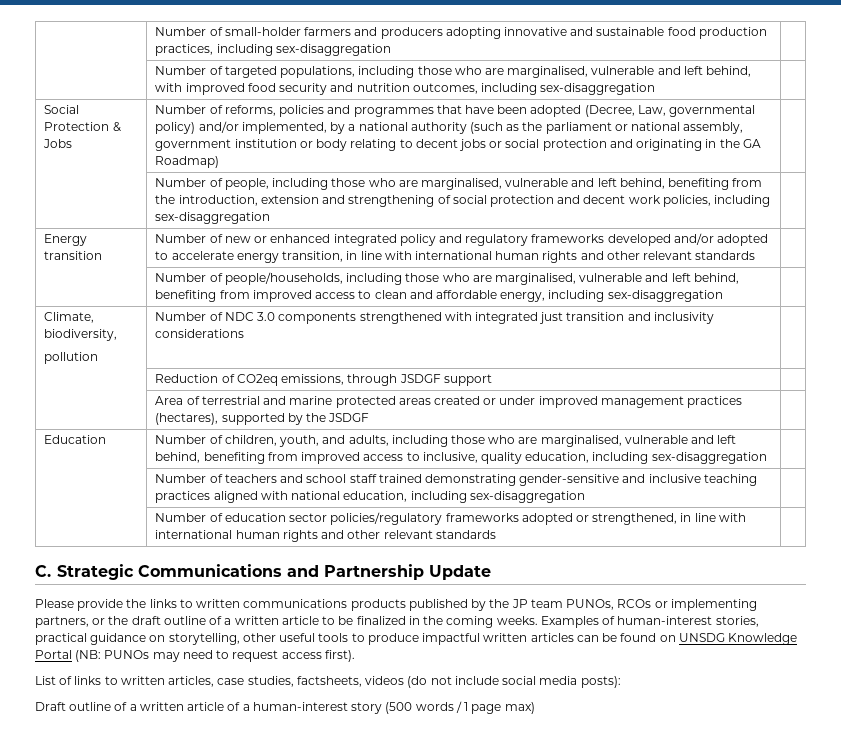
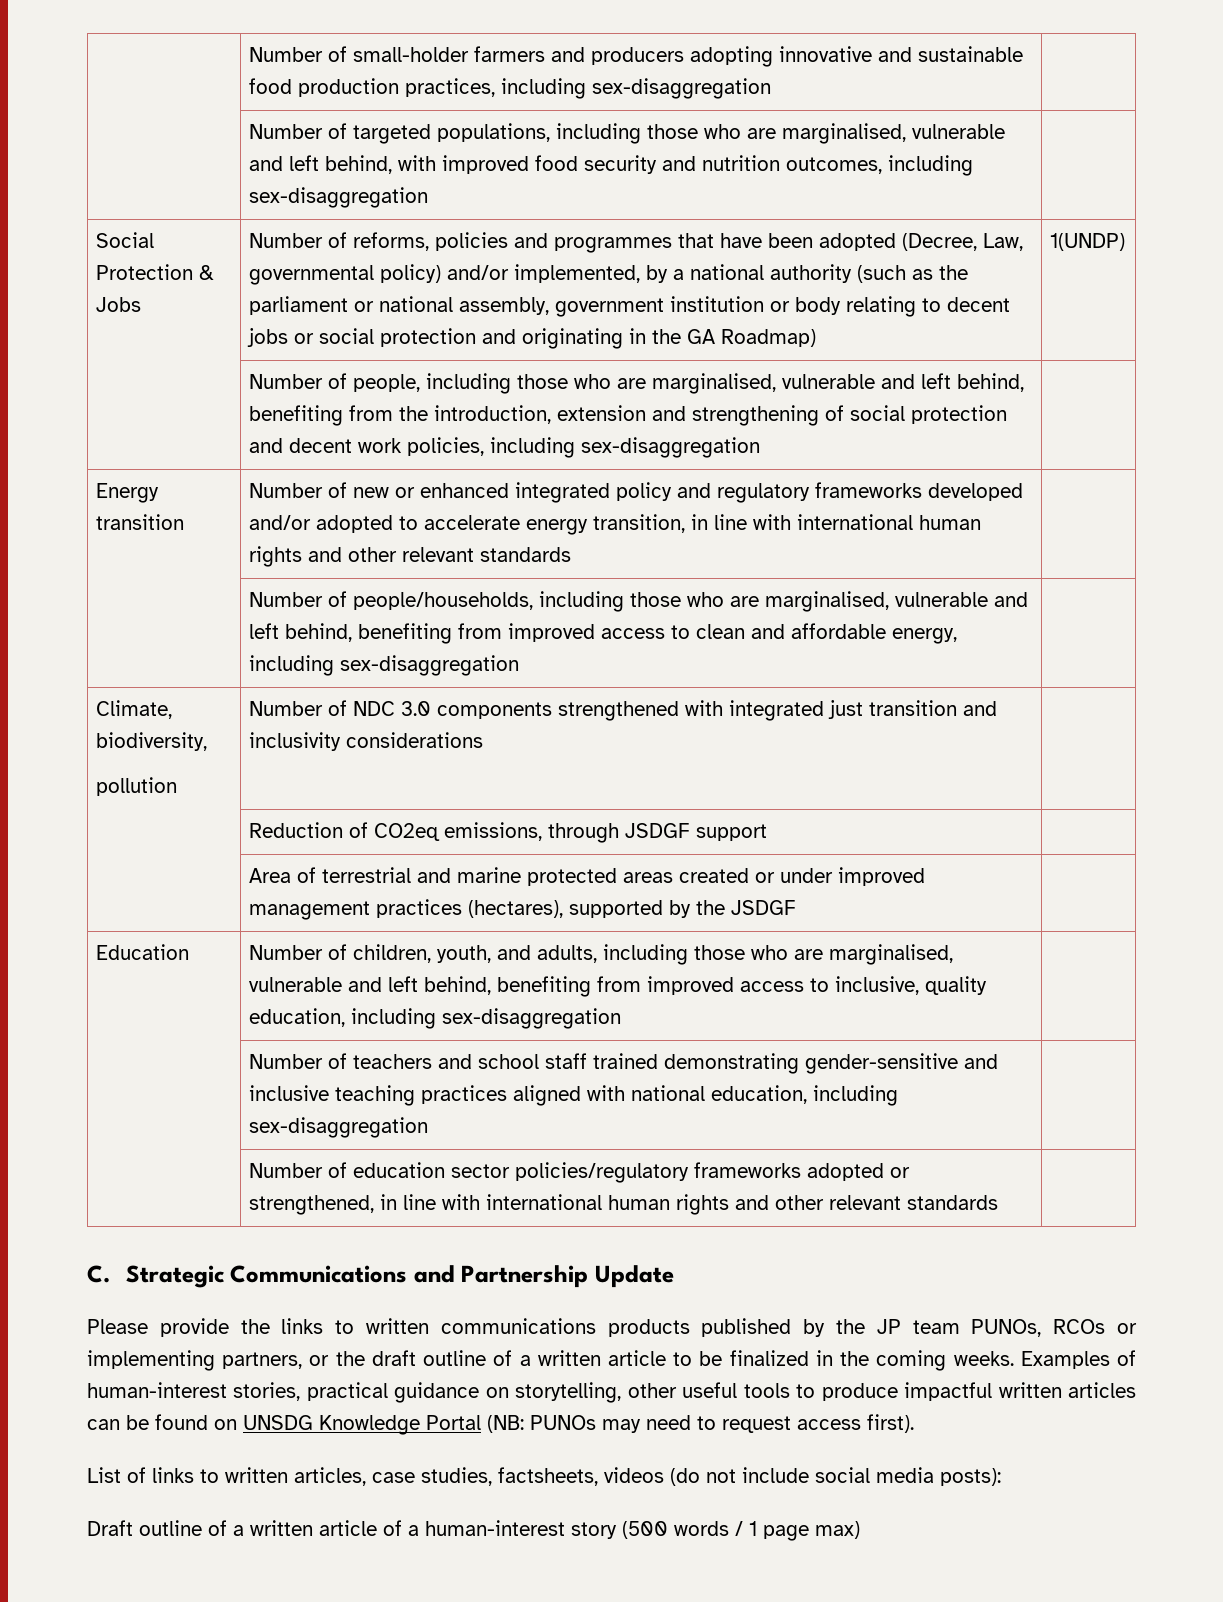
+ 1(UNDP)

